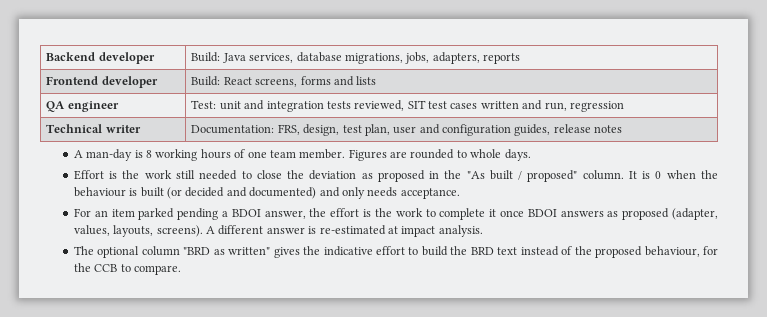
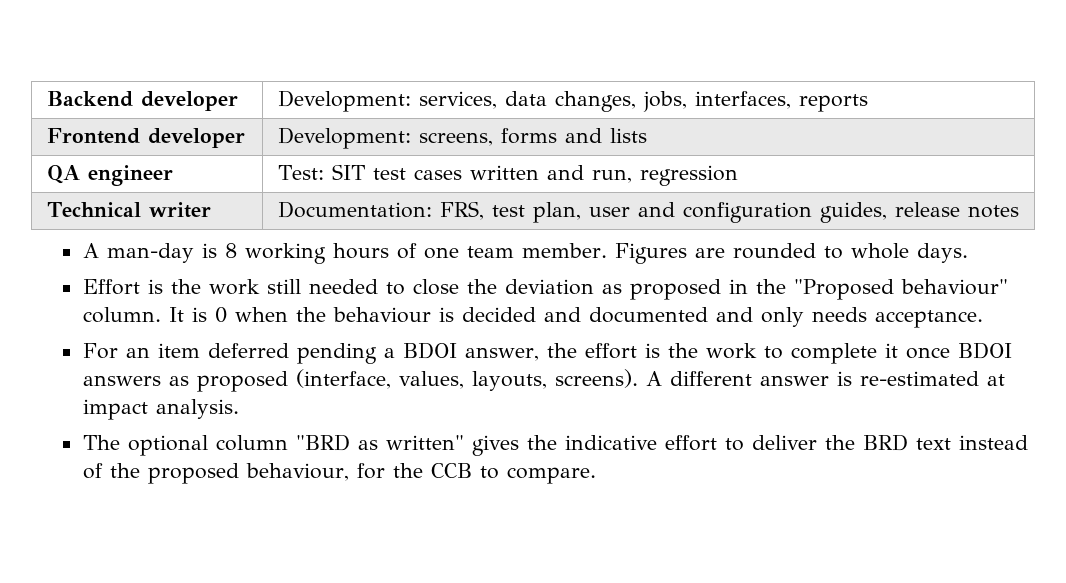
- Backend developer | Build: Java services, database migrations, jobs, adapters, reports
+ Backend developer | Development: services, data changes, jobs, interfaces, reports
- Frontend developer | Build: React screens, forms and lists
+ Frontend developer | Development: screens, forms and lists
- QA engineer | Test: unit and integration tests reviewed, SIT test cases written and run, regression
+ QA engineer | Test: SIT test cases written and run, regression
- Technical writer | Documentation: FRS, design, test plan, user and configuration guides, release notes
+ Technical writer | Documentation: FRS, test plan, user and configuration guides, release notes
- Effort is the work still needed to close the deviation as proposed in the "As built / proposed" column.
+ Effort is the work still needed to close the deviation as proposed in the "Proposed behaviour" column.
- It is 0 when the behaviour is built (or decided and documented) and only needs acceptance.
+ It is 0 when the behaviour is decided and documented and only needs acceptance.
- For an item parked pending a BDOI answer, the effort is the work to complete it once BDOI answers as proposed (adapter, values, layouts, screens).
+ For an item deferred pending a BDOI answer, the effort is the work to complete it once BDOI answers as proposed (interface, values, layouts, screens).
- The optional column "BRD as written" gives the indicative effort to build the BRD text instead of the proposed behaviour, for the CCB to compare.
+ The optional column "BRD as written" gives the indicative effort to deliver the BRD text instead of the proposed behaviour, for the CCB to compare.

